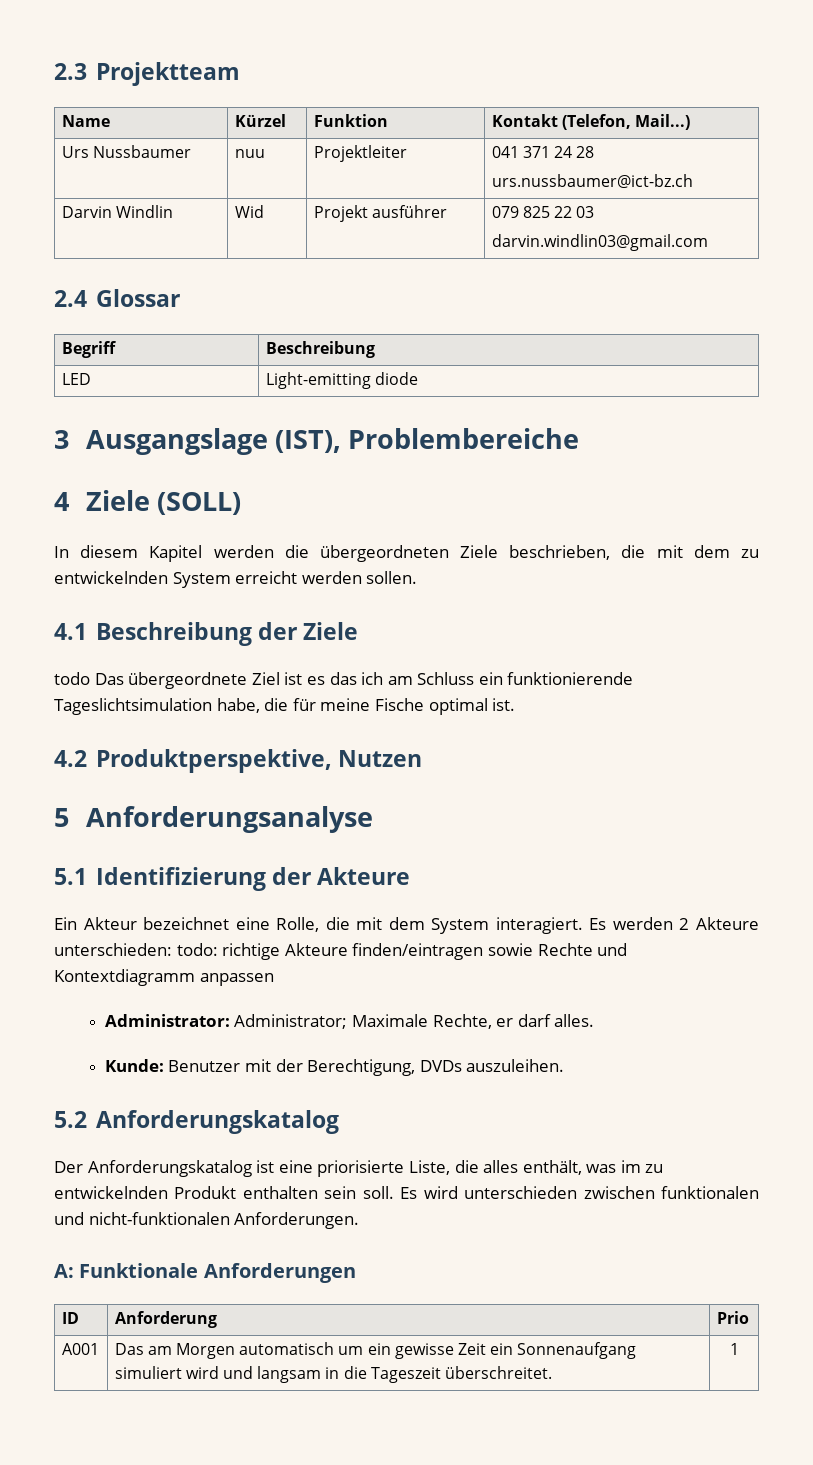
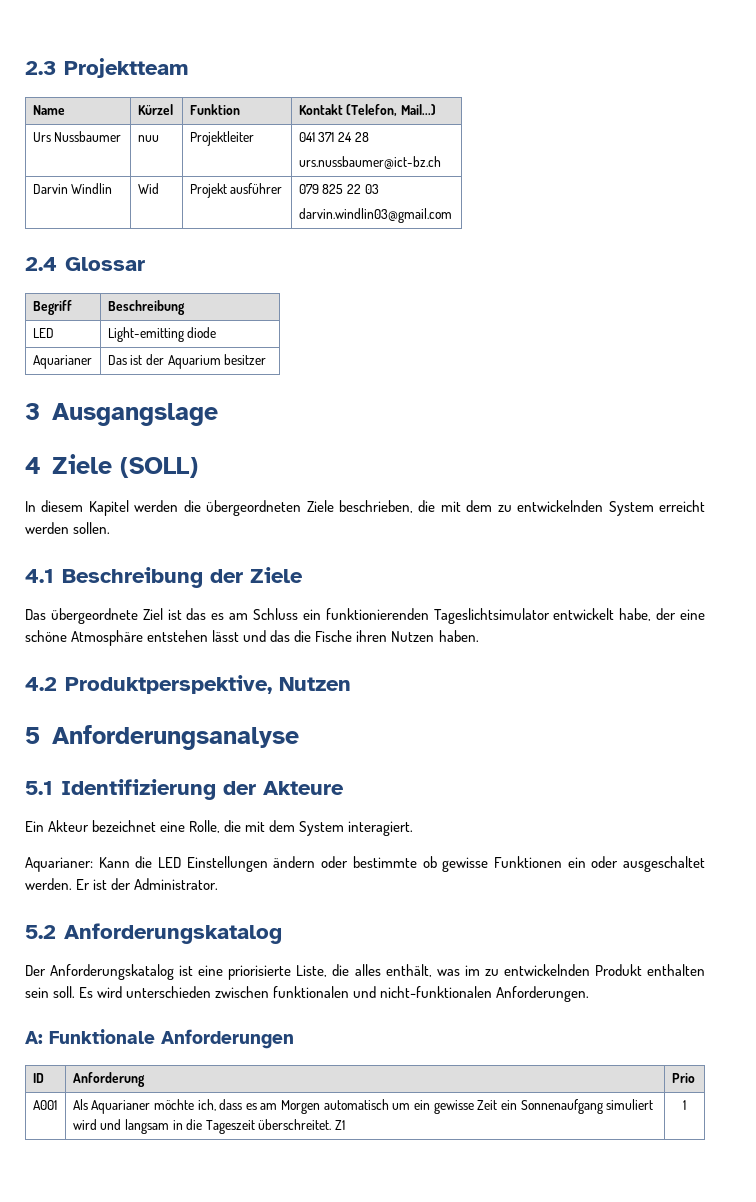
+ Aquarianer | Das ist der Aquarium besitzer
- 3 Ausgangslage (IST), Problembereiche
+ 3 Ausgangslage
- todo Das übergeordnete Ziel ist es das ich am Schluss ein funktionierende Tageslichtsimulation habe, die für meine Fische optimal ist.
+ Das übergeordnete Ziel ist das es am Schluss ein funktionierenden Tageslichtsimulator entwickelt habe, der eine schöne Atmosphäre entstehen lässt und das die Fische ihren Nutzen haben.
- Ein Akteur bezeichnet eine Rolle, die mit dem System interagiert. Es werden 2 Akteure unterschieden: todo: richtige Akteure finden/eintragen sowie Rechte und Kontextdiagramm anpassen
- Administrator: Administrator; Maximale Rechte, er darf alles.
- Kunde: Benutzer mit der Berechtigung, DVDs auszuleihen.
+ Ein Akteur bezeichnet eine Rolle, die mit dem System interagiert.
+ Aquarianer: Kann die LED Einstellungen ändern oder bestimmte ob gewisse Funktionen ein oder ausgeschaltet werden. Er ist der Administrator.
- A001 | Das am Morgen automatisch um ein gewisse Zeit ein Sonnenaufgang simuliert wird und langsam in die Tageszeit überschreitet. | 1
+ A001 | Als Aquarianer möchte ich, dass es am Morgen automatisch um ein gewisse Zeit ein Sonnenaufgang simuliert wird und langsam in die Tageszeit überschreitet. Z1 | 1

